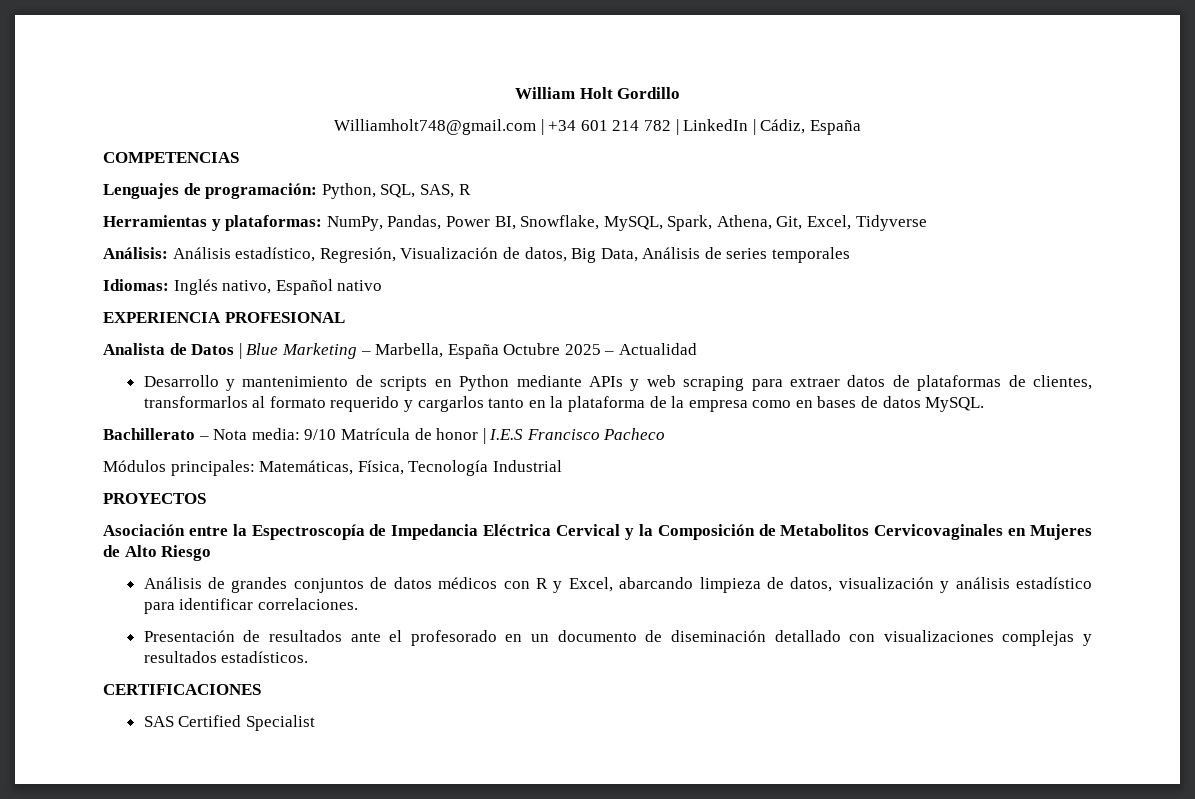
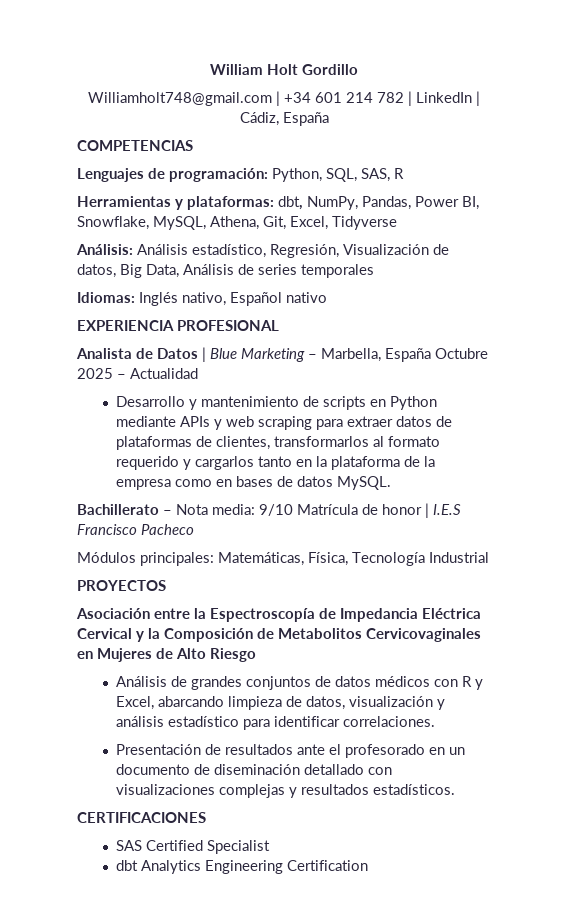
- Herramientas y plataformas: NumPy, Pandas, Power BI, Snowflake, MySQL, Spark, Athena, Git, Excel, Tidyverse
+ Herramientas y plataformas: dbt, NumPy, Pandas, Power BI, Snowflake, MySQL, Athena, Git, Excel, Tidyverse
+ dbt Analytics Engineering Certification

